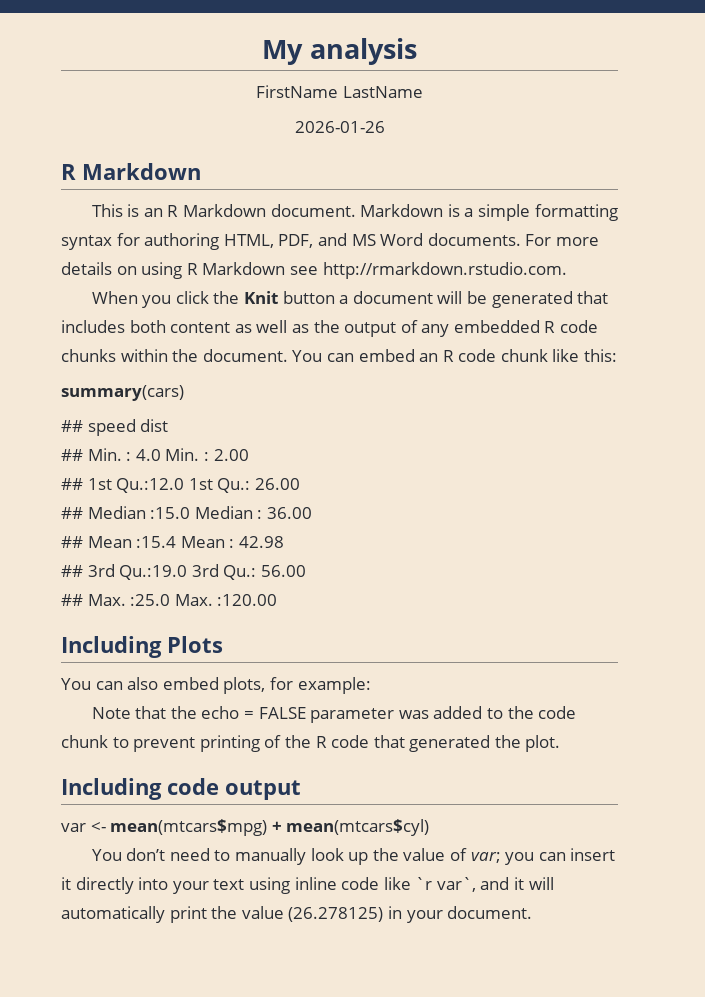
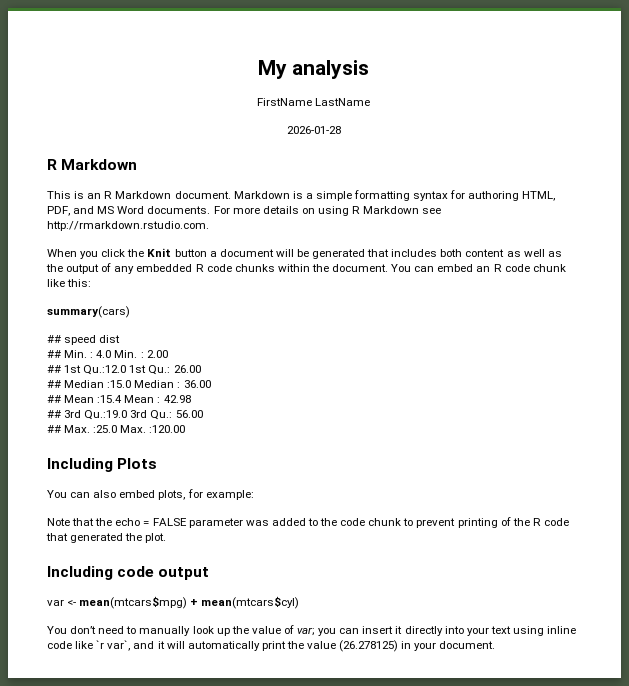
- 2026-01-26
+ 2026-01-28

